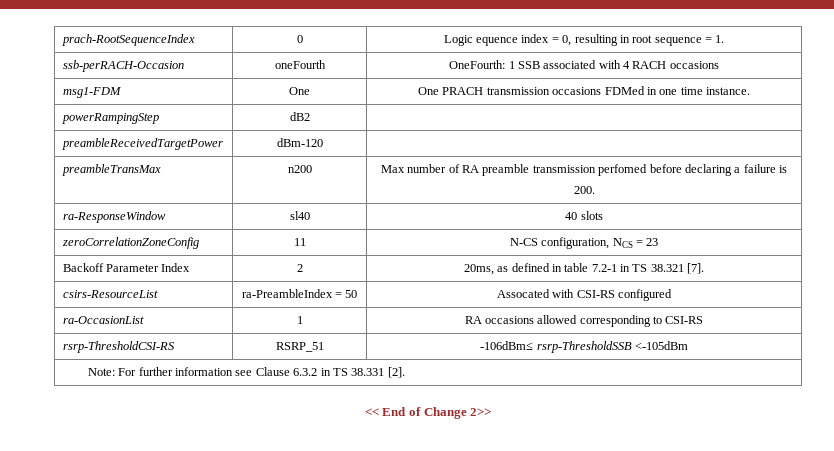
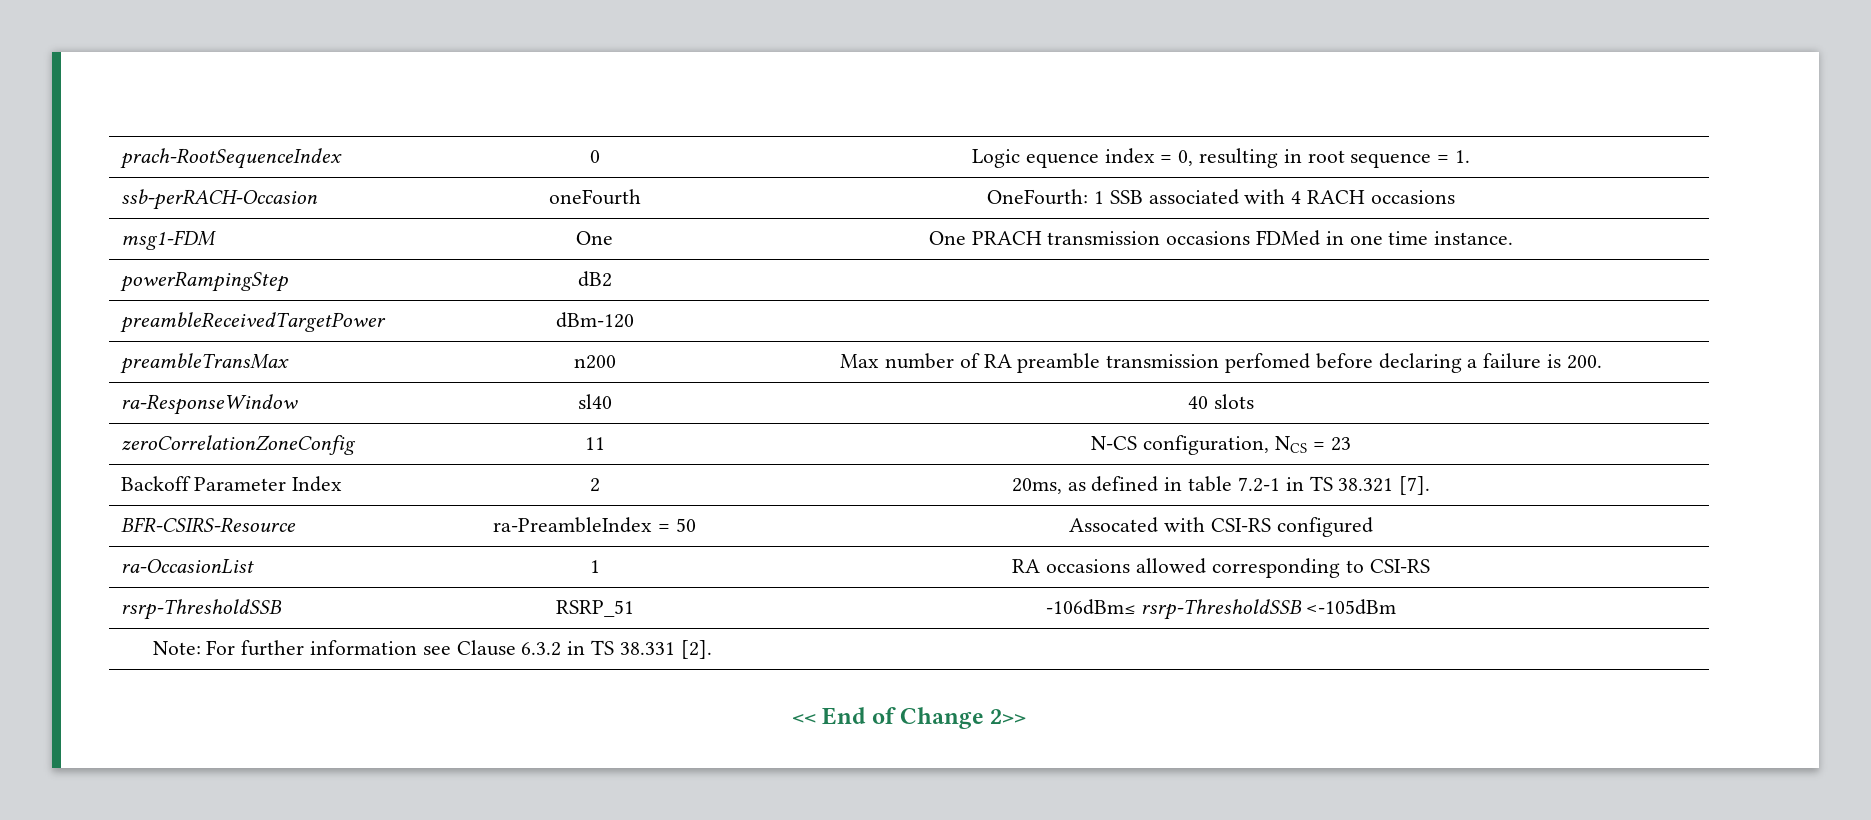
- csirs-ResourceList | ra-PreambleIndex = 50 | Assocated with CSI-RS configured
+ BFR-CSIRS-Resource | ra-PreambleIndex = 50 | Assocated with CSI-RS configured
- rsrp-ThresholdCSI-RS | RSRP_51 | -106dBm≤ rsrp-ThresholdSSB <-105dBm
+ rsrp-ThresholdSSB | RSRP_51 | -106dBm≤ rsrp-ThresholdSSB <-105dBm

